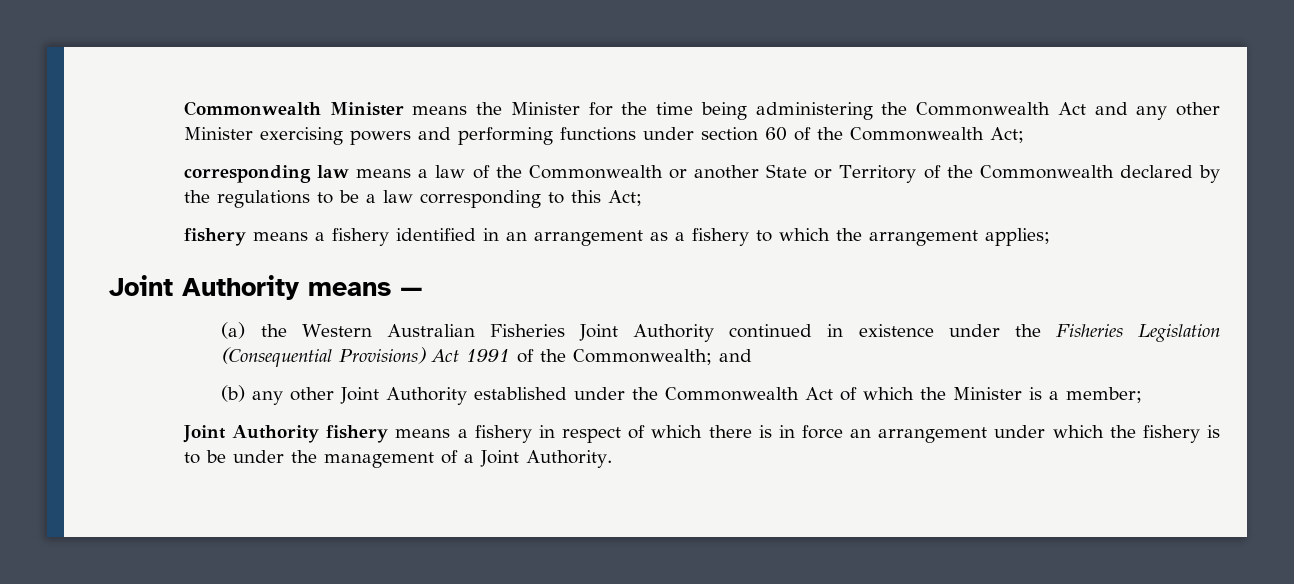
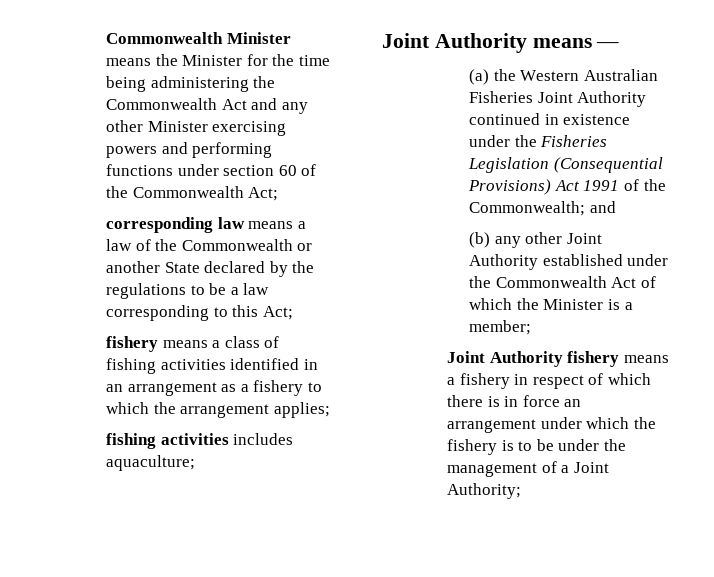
- corresponding law means a law of the Commonwealth or another State or Territory of the Commonwealth declared by the regulations to be a law corresponding to this Act;
+ corresponding law means a law of the Commonwealth or another State declared by the regulations to be a law corresponding to this Act;
- fishery means a fishery identified in an arrangement as a fishery to which the arrangement applies;
+ fishery means a class of fishing activities identified in an arrangement as a fishery to which the arrangement applies;
+ fishing activities includes aquaculture;
- Joint Authority fishery means a fishery in respect of which there is in force an arrangement under which the fishery is to be under the management of a Joint Authority.
+ Joint Authority fishery means a fishery in respect of which there is in force an arrangement under which the fishery is to be under the management of a Joint Authority;

